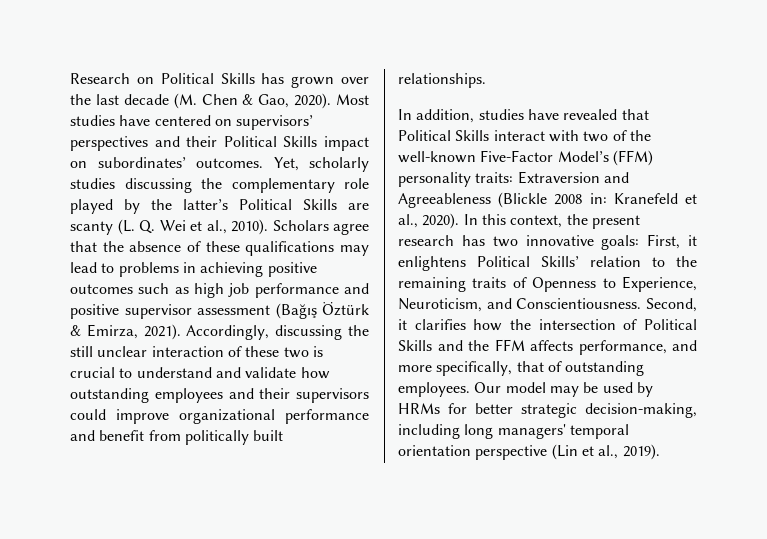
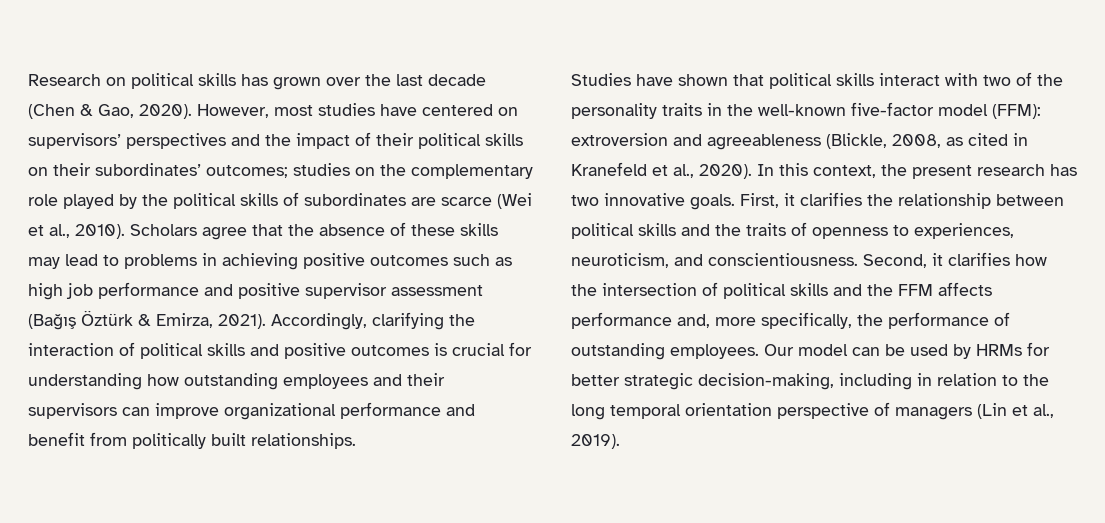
- Research on Political Skills has grown over the last decade (M. Chen & Gao, 2020).
+ Research on political skills has grown over the last decade (Chen & Gao, 2020).
- Most studies have centered on supervisors’ perspectives and their Political Skills impact on subordinates’ outcomes. Yet, scholarly studies discussing the complementary role played by the latter’s Political Skills are scanty (L. Q. Wei et al., 2010).
+ However, most studies have centered on supervisors’ perspectives and the impact of their political skills on their subordinates’ outcomes; studies on the complementary role played by the political skills of subordinates are scarce (Wei et al., 2010).
- Scholars agree that the absence of these qualifications may lead to problems in achieving positive outcomes such as high job performance and positive supervisor assessment (Bağış Öztürk & Emirza, 2021).
+ Scholars agree that the absence of these skills may lead to problems in achieving positive outcomes such as high job performance and positive supervisor assessment (Bağış Öztürk & Emirza, 2021).
- Accordingly, discussing the still unclear interaction of these two is crucial to understand and validate how outstanding employees and their supervisors could improve organizational performance and benefit from politically built relationships.
+ Accordingly, clarifying the interaction of political skills and positive outcomes is crucial for understanding how outstanding employees and their supervisors can improve organizational performance and benefit from politically built relationships.
- In addition, studies have revealed that Political Skills interact with two of the well-known Five-Factor Model’s (FFM) personality traits: Extraversion and Agreeableness (Blickle 2008 in: Kranefeld et al., 2020).
+ Studies have shown that political skills interact with two of the personality traits in the well-known five-factor model (FFM): extroversion and agreeableness (Blickle, 2008, as cited in Kranefeld et al., 2020).
- In this context, the present research has two innovative goals: First, it enlightens Political Skills’ relation to the remaining traits of Openness to Experience, Neuroticism, and Conscientiousness.
+ In this context, the present research has two innovative goals. First, it clarifies the relationship between political skills and the traits of openness to experiences, neuroticism, and conscientiousness.
- Second, it clarifies how the intersection of Political Skills and the FFM affects performance, and more specifically, that of outstanding employees.
+ Second, it clarifies how the intersection of political skills and the FFM affects performance and, more specifically, the performance of outstanding employees.
- Our model may be used by HRMs for better strategic decision-making, including long managers' temporal orientation perspective (Lin et al., 2019).
+ Our model can be used by HRMs for better strategic decision-making, including in relation to the long temporal orientation perspective of managers (Lin et al., 2019).

